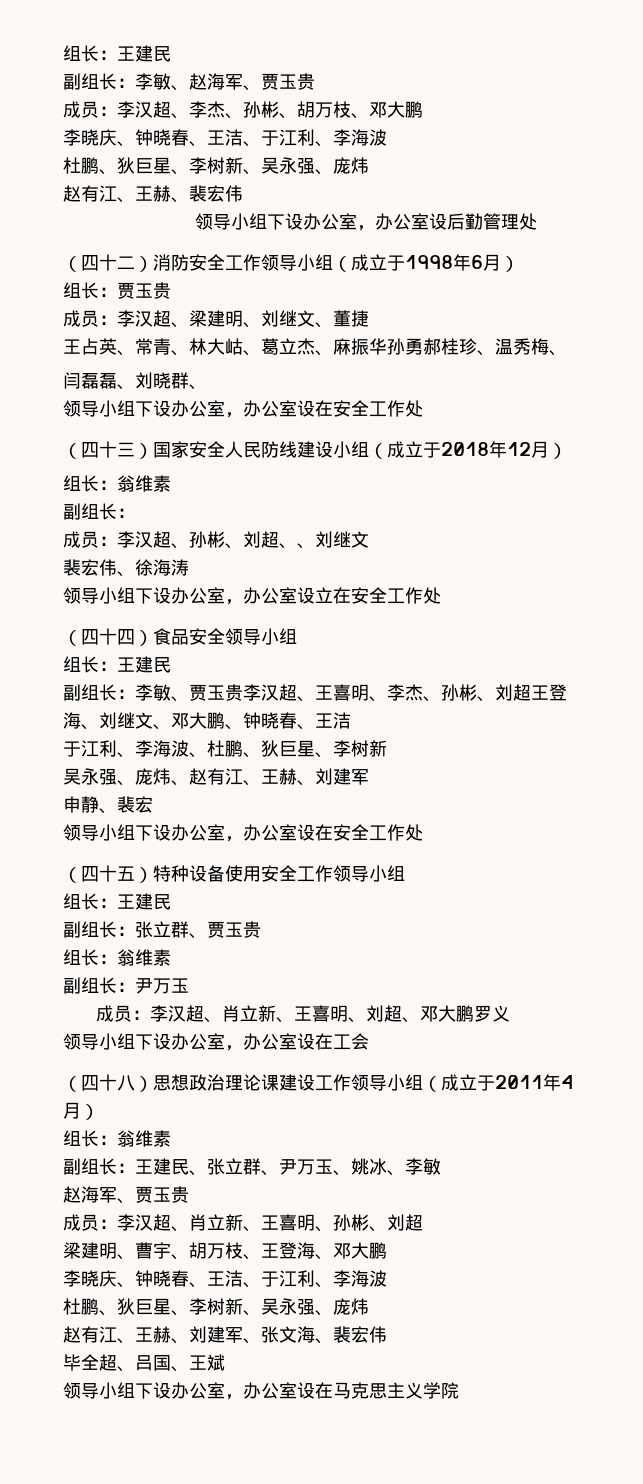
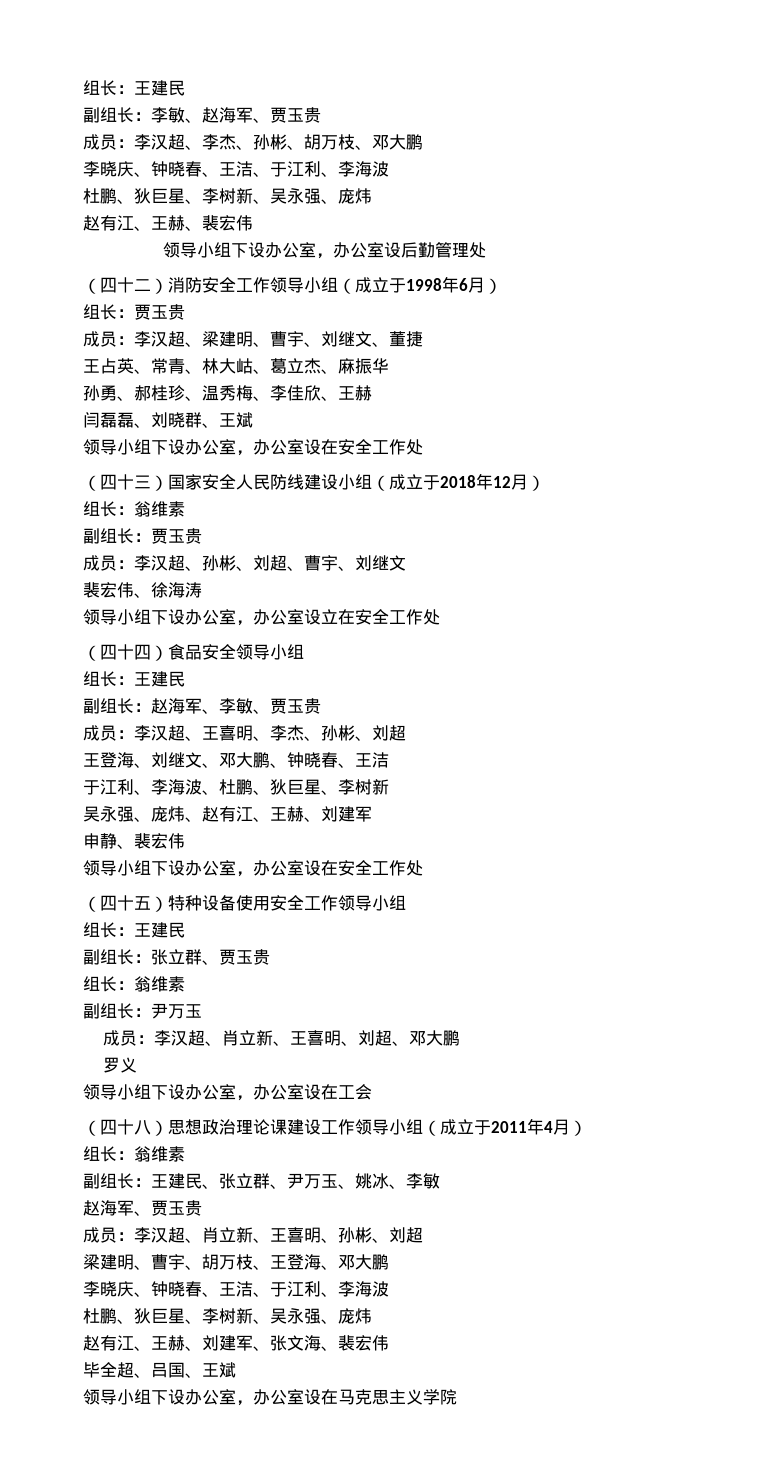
- 成员：李汉超、梁建明、刘继文、董捷
+ 成员：李汉超、梁建明、曹宇、刘继文、董捷
- 王占英、常青、林大岵、葛立杰、麻振华孙勇郝桂珍、温秀梅、
+ 王占英、常青、林大岵、葛立杰、麻振华
+ 孙勇、郝桂珍、温秀梅、李佳欣、王赫
- 闫磊磊、刘晓群、
+ 闫磊磊、刘晓群、王斌
  （四十三）国家安全人民防线建设小组（成立于2018年12月）
  组长：翁维素
- 副组长：
+ 副组长：贾玉贵
- 成员：李汉超、孙彬、刘超、、刘继文
+ 成员：李汉超、孙彬、刘超、曹宇、刘继文
- 副组长：李敏、贾玉贵李汉超、王喜明、李杰、孙彬、刘超王登海、刘继文、邓大鹏、钟晓春、王洁
+ 副组长：赵海军、李敏、贾玉贵
+ 成员：李汉超、王喜明、李杰、孙彬、刘超
+ 王登海、刘继文、邓大鹏、钟晓春、王洁
- 申静、裴宏
+ 申静、裴宏伟
- 成员：李汉超、肖立新、王喜明、刘超、邓大鹏罗义
+ 成员：李汉超、肖立新、王喜明、刘超、邓大鹏
+ 罗义

